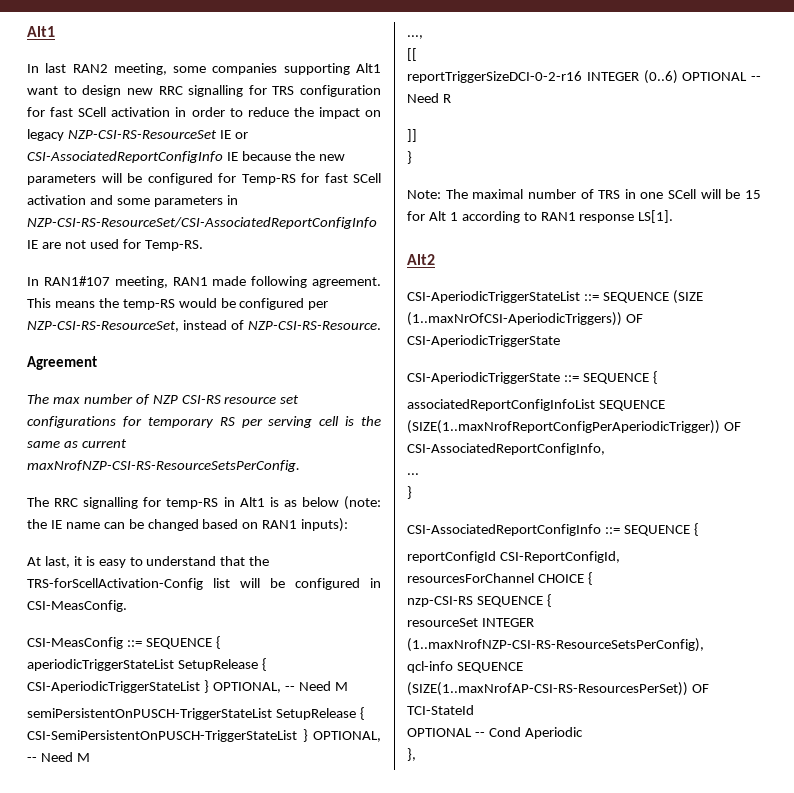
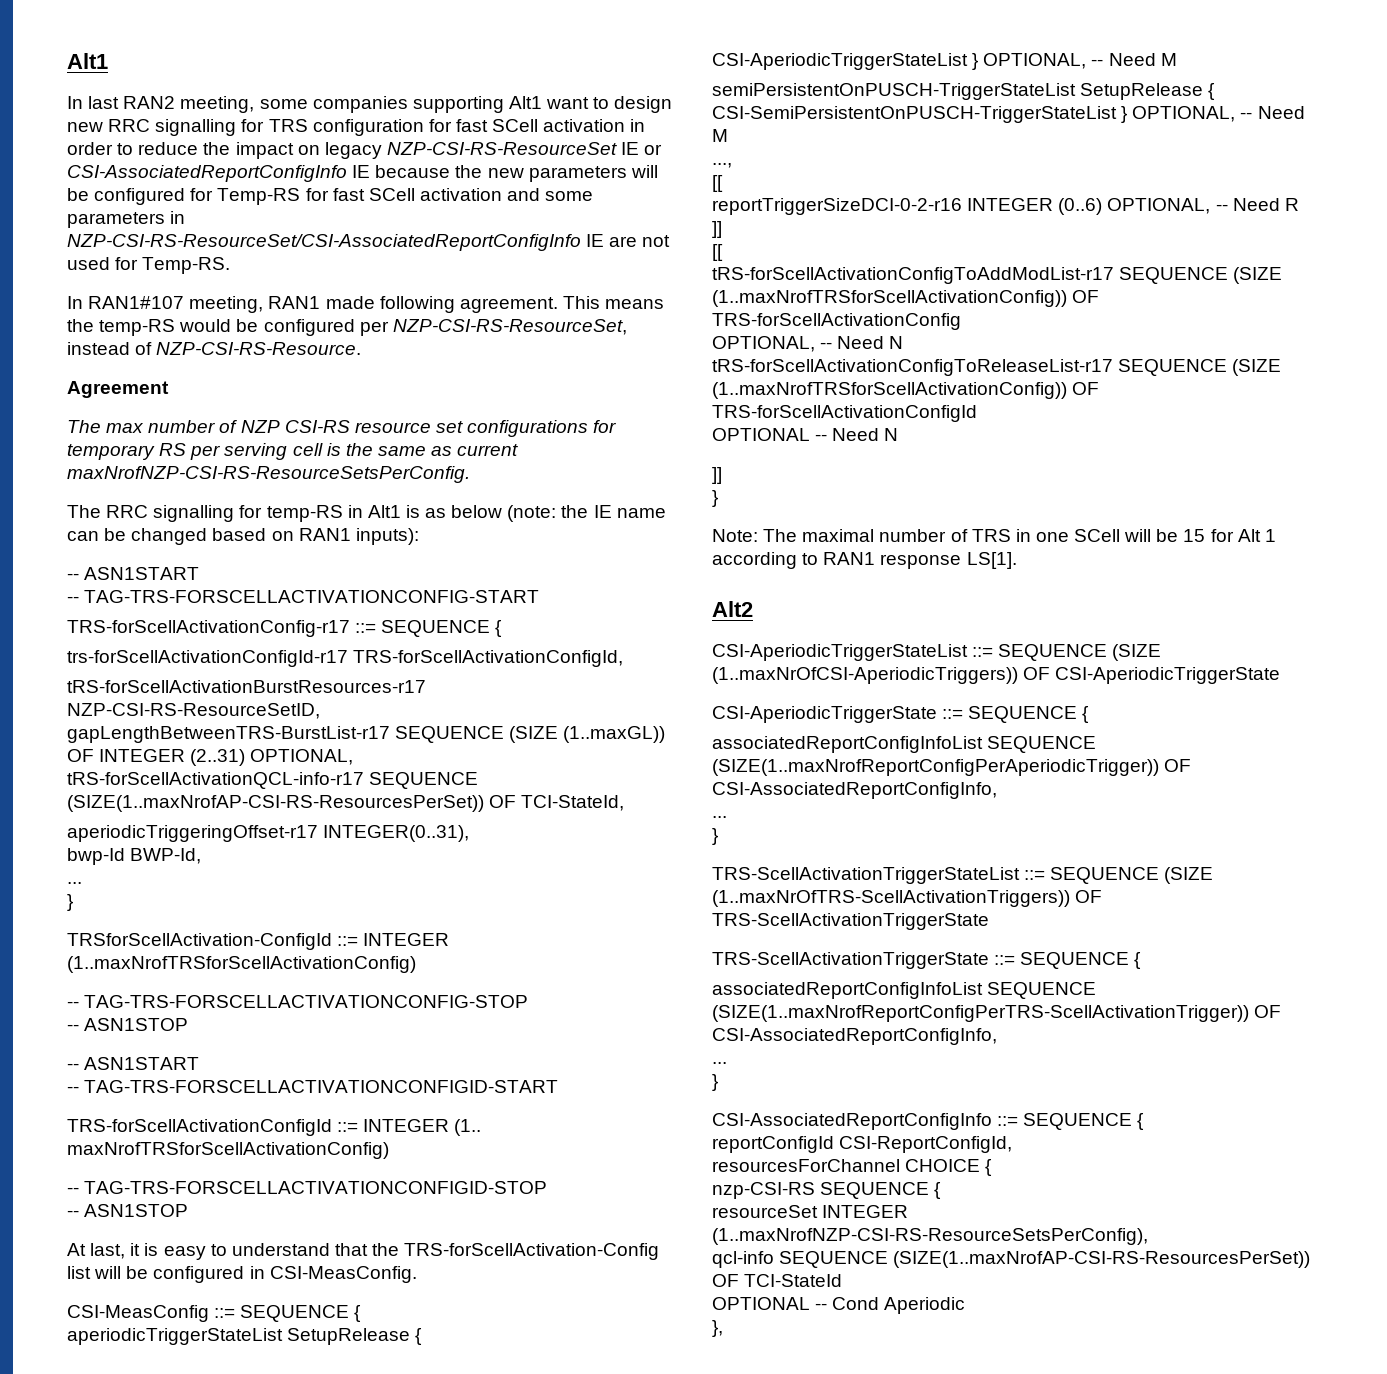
  The RRC signalling for temp-RS in Alt1 is as below (note: the IE name can be changed based on RAN1 inputs):
+ -- ASN1START
+ -- TAG-TRS-FORSCELLACTIVATIONCONFIG-START
+ TRS-forScellActivationConfig-r17 ::= SEQUENCE {
+ trs-forScellActivationConfigId-r17 TRS-forScellActivationConfigId,
+ tRS-forScellActivationBurstResources-r17 NZP-CSI-RS-ResourceSetID,
+ gapLengthBetweenTRS-BurstList-r17 SEQUENCE (SIZE (1..maxGL)) OF INTEGER (2..31) OPTIONAL,
+ tRS-forScellActivationQCL-info-r17 SEQUENCE (SIZE(1..maxNrofAP-CSI-RS-ResourcesPerSet)) OF TCI-StateId,
+ aperiodicTriggeringOffset-r17 INTEGER(0..31),
+ bwp-Id BWP-Id,
+ ...
+ }
+ TRSforScellActivation-ConfigId ::= INTEGER (1..maxNrofTRSforScellActivationConfig)
+ -- TAG-TRS-FORSCELLACTIVATIONCONFIG-STOP
+ -- ASN1STOP
+ -- ASN1START
+ -- TAG-TRS-FORSCELLACTIVATIONCONFIGID-START
+ TRS-forScellActivationConfigId ::= INTEGER (1.. maxNrofTRSforScellActivationConfig)
+ -- TAG-TRS-FORSCELLACTIVATIONCONFIGID-STOP
+ -- ASN1STOP
- reportTriggerSizeDCI-0-2-r16 INTEGER (0..6) OPTIONAL -- Need R
+ reportTriggerSizeDCI-0-2-r16 INTEGER (0..6) OPTIONAL, -- Need R
+ ]]
+ [[
+ tRS-forScellActivationConfigToAddModList-r17 SEQUENCE (SIZE (1..maxNrofTRSforScellActivationConfig)) OF TRS-forScellActivationConfig
+ OPTIONAL, -- Need N
+ tRS-forScellActivationConfigToReleaseList-r17 SEQUENCE (SIZE (1..maxNrofTRSforScellActivationConfig)) OF TRS-forScellActivationConfigId
+ OPTIONAL -- Need N
+ TRS-ScellActivationTriggerStateList ::= SEQUENCE (SIZE (1..maxNrOfTRS-ScellActivationTriggers)) OF TRS-ScellActivationTriggerState
+ TRS-ScellActivationTriggerState ::= SEQUENCE {
+ associatedReportConfigInfoList SEQUENCE (SIZE(1..maxNrofReportConfigPerTRS-ScellActivationTrigger)) OF CSI-AssociatedReportConfigInfo,
+ ...
+ }

